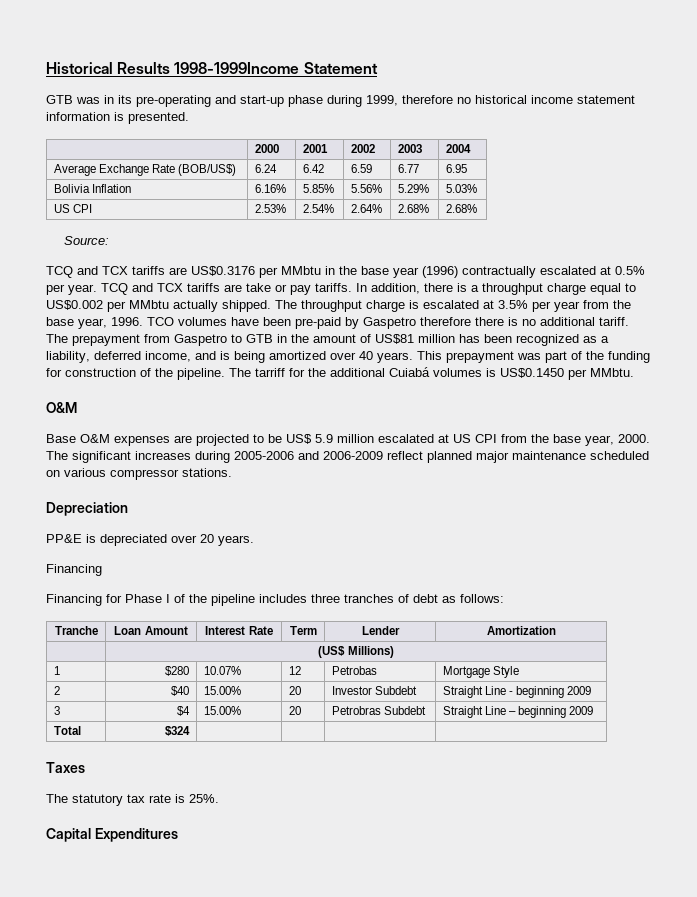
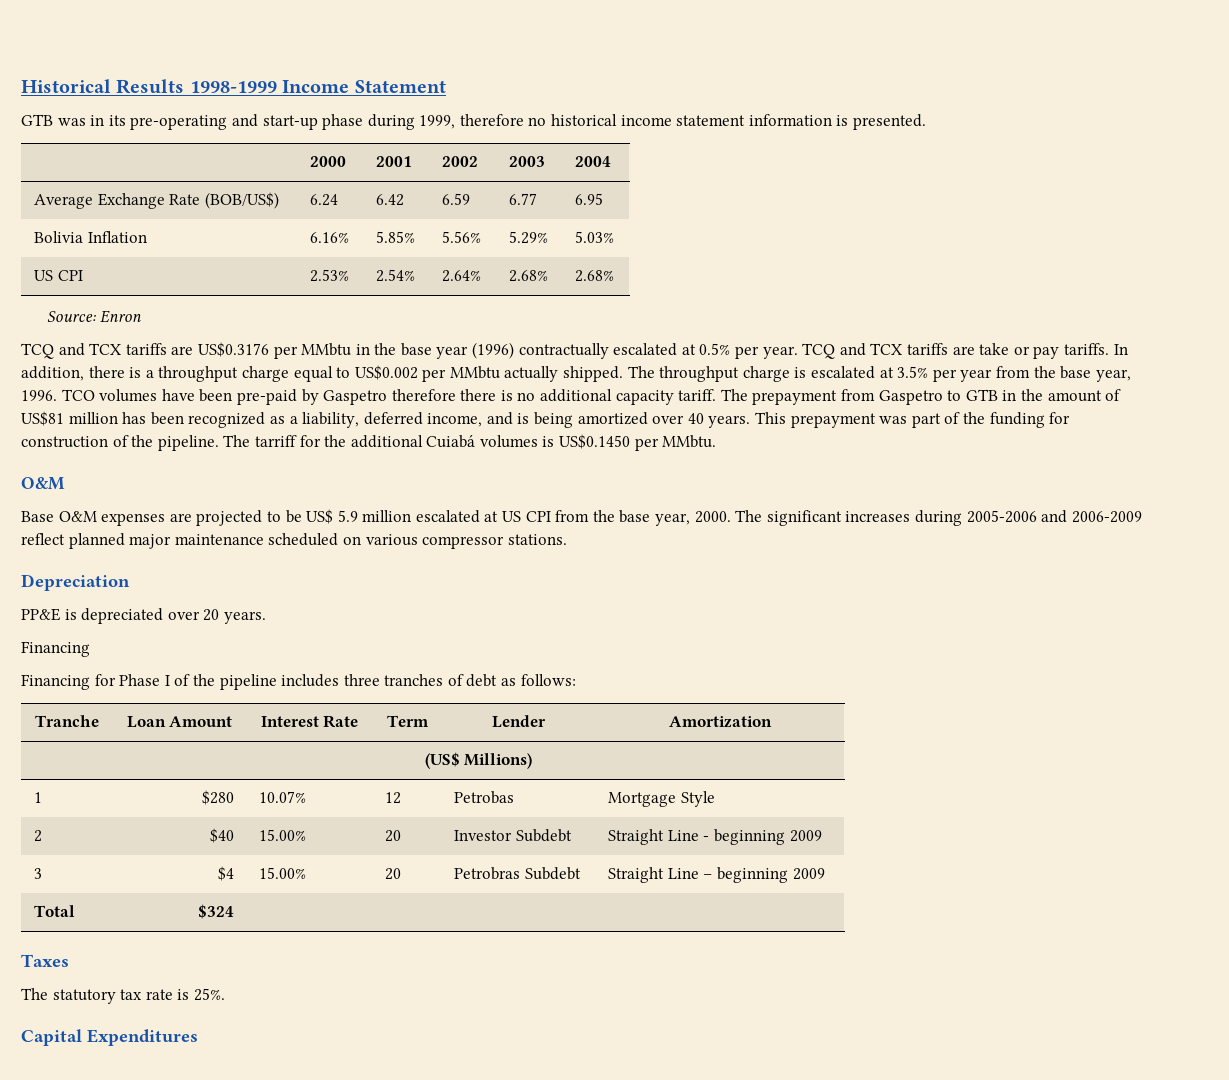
- Historical Results 1998-1999Income Statement
+ Historical Results 1998-1999 Income Statement
- Source:
+ Source: Enron
- TCO volumes have been pre-paid by Gaspetro therefore there is no additional tariff.
+ TCO volumes have been pre-paid by Gaspetro therefore there is no additional capacity tariff.

